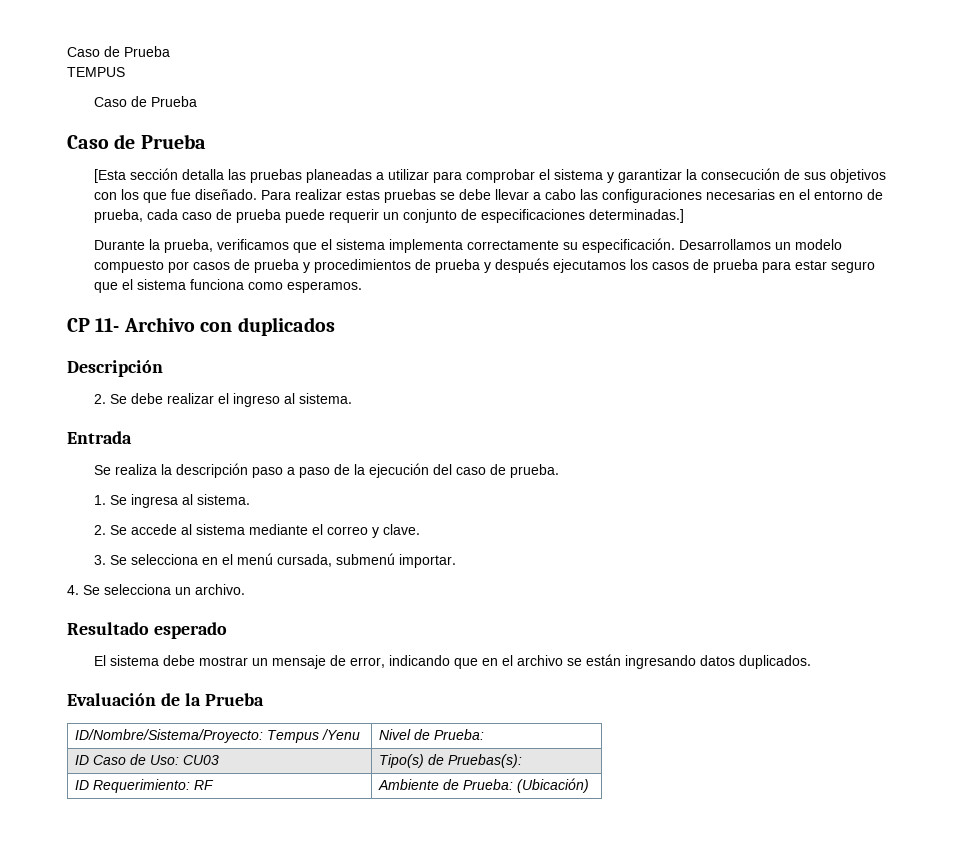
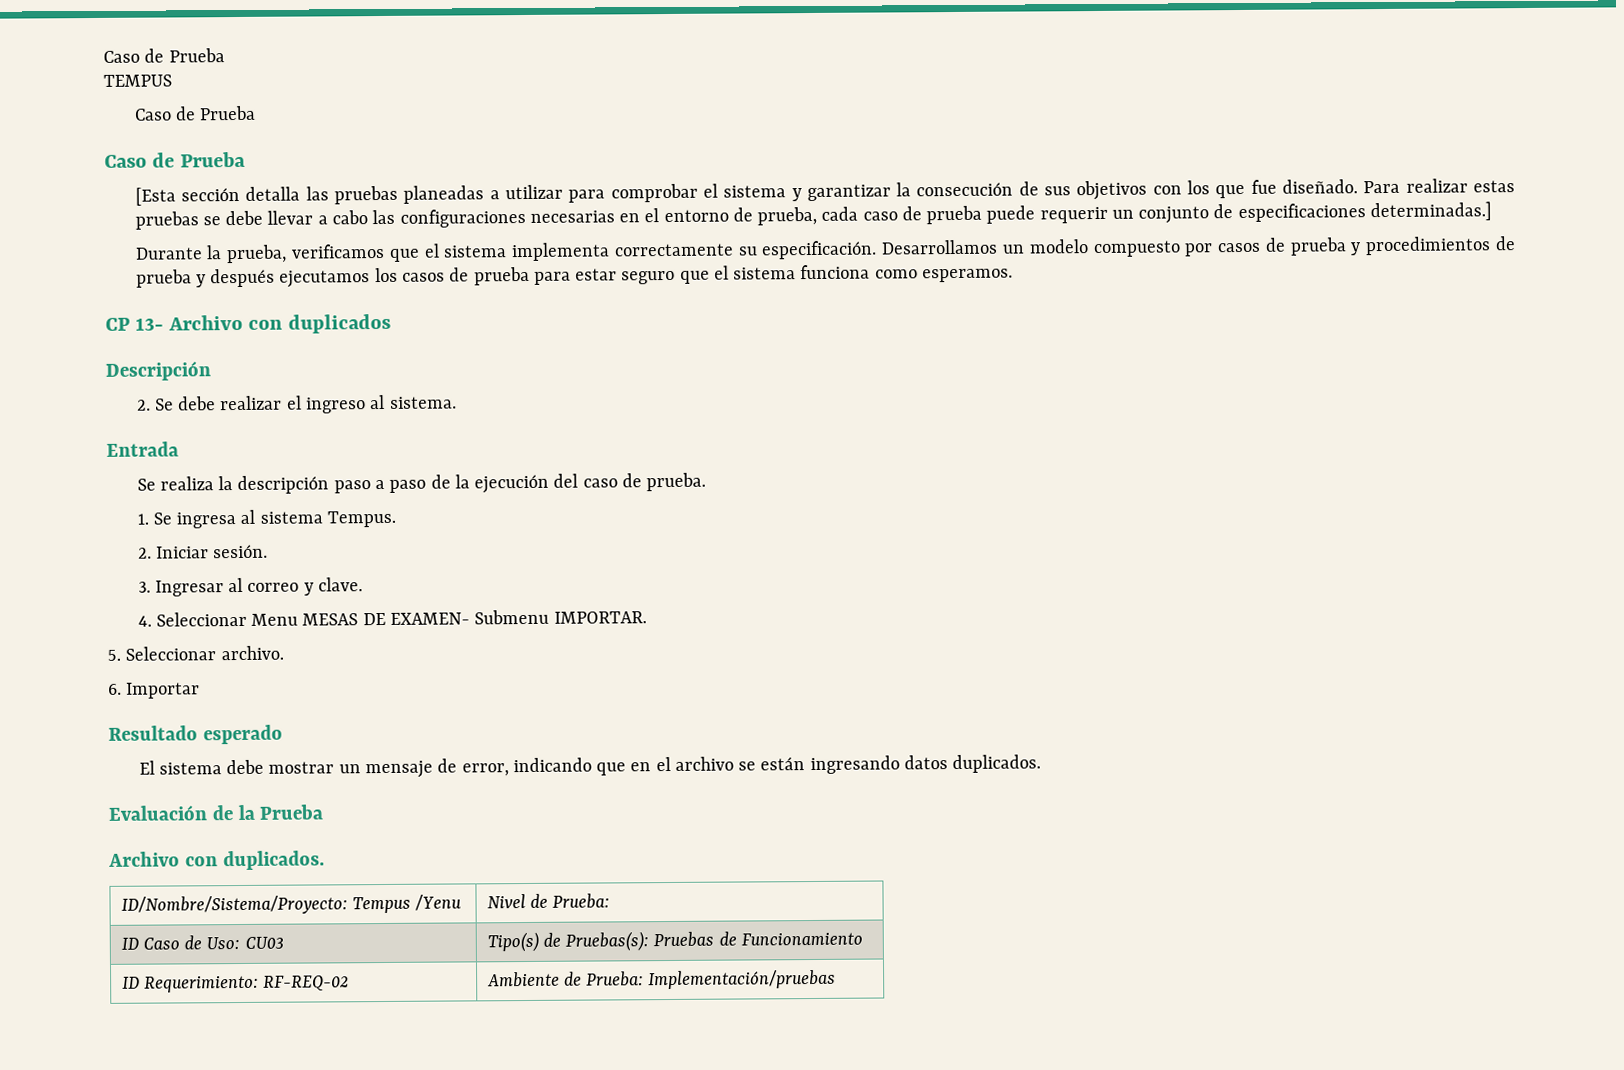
- CP 11- Archivo con duplicados
+ CP 13- Archivo con duplicados
- 1. Se ingresa al sistema.
- 2. Se accede al sistema mediante el correo y clave.
- 3. Se selecciona en el menú cursada, submenú importar.
- 4. Se selecciona un archivo.
+ 1. Se ingresa al sistema Tempus.
+ 2. Iniciar sesión.
+ 3. Ingresar al correo y clave.
+ 4. Seleccionar Menu MESAS DE EXAMEN- Submenu IMPORTAR.
+ 5. Seleccionar archivo.
+ 6. Importar
+ Archivo con duplicados.
- ID Caso de Uso: CU03 | Tipo(s) de Pruebas(s):
+ ID Caso de Uso: CU03 | Tipo(s) de Pruebas(s): Pruebas de Funcionamiento
- ID Requerimiento: RF | Ambiente de Prueba: (Ubicación)
+ ID Requerimiento: RF-REQ-02 | Ambiente de Prueba: Implementación/pruebas

